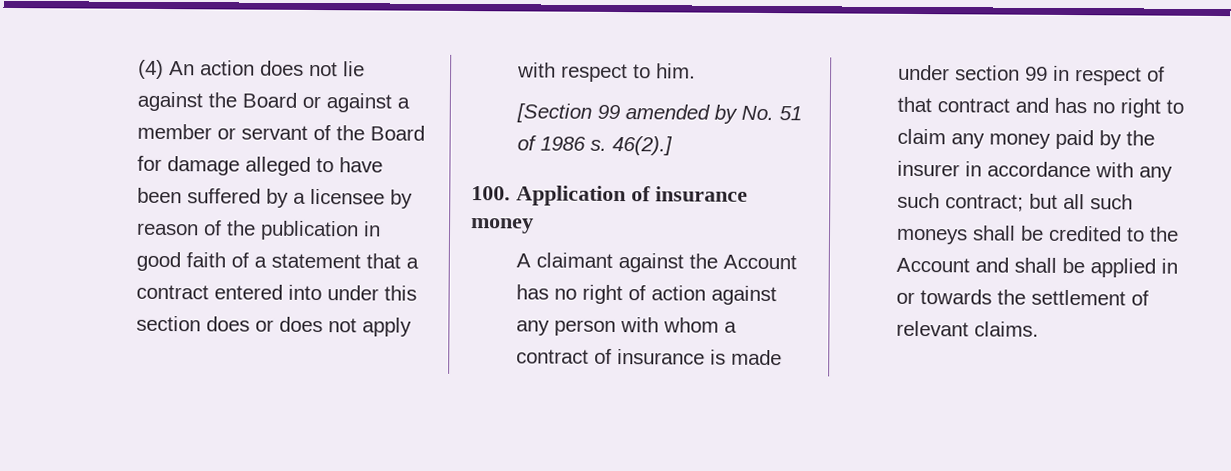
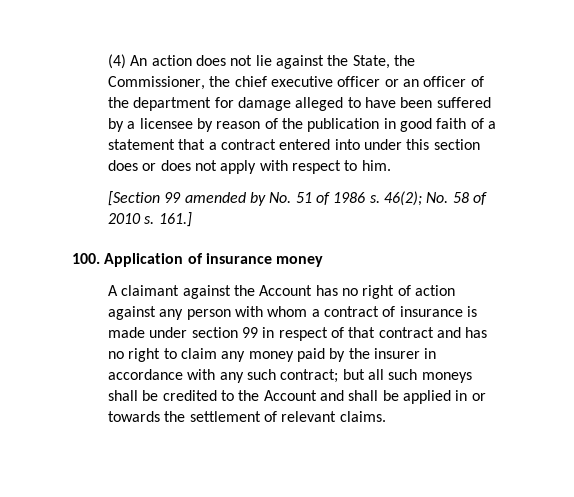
- (4) An action does not lie against the Board or against a member or servant of the Board for damage alleged to have been suffered by a licensee by reason of the publication in good faith of a statement that a contract entered into under this section does or does not apply with respect to him.
+ (4) An action does not lie against the State, the Commissioner, the chief executive officer or an officer of the department for damage alleged to have been suffered by a licensee by reason of the publication in good faith of a statement that a contract entered into under this section does or does not apply with respect to him.
- 46(2).]
+ 46(2); No. 58 of 2010 s. 161.]

